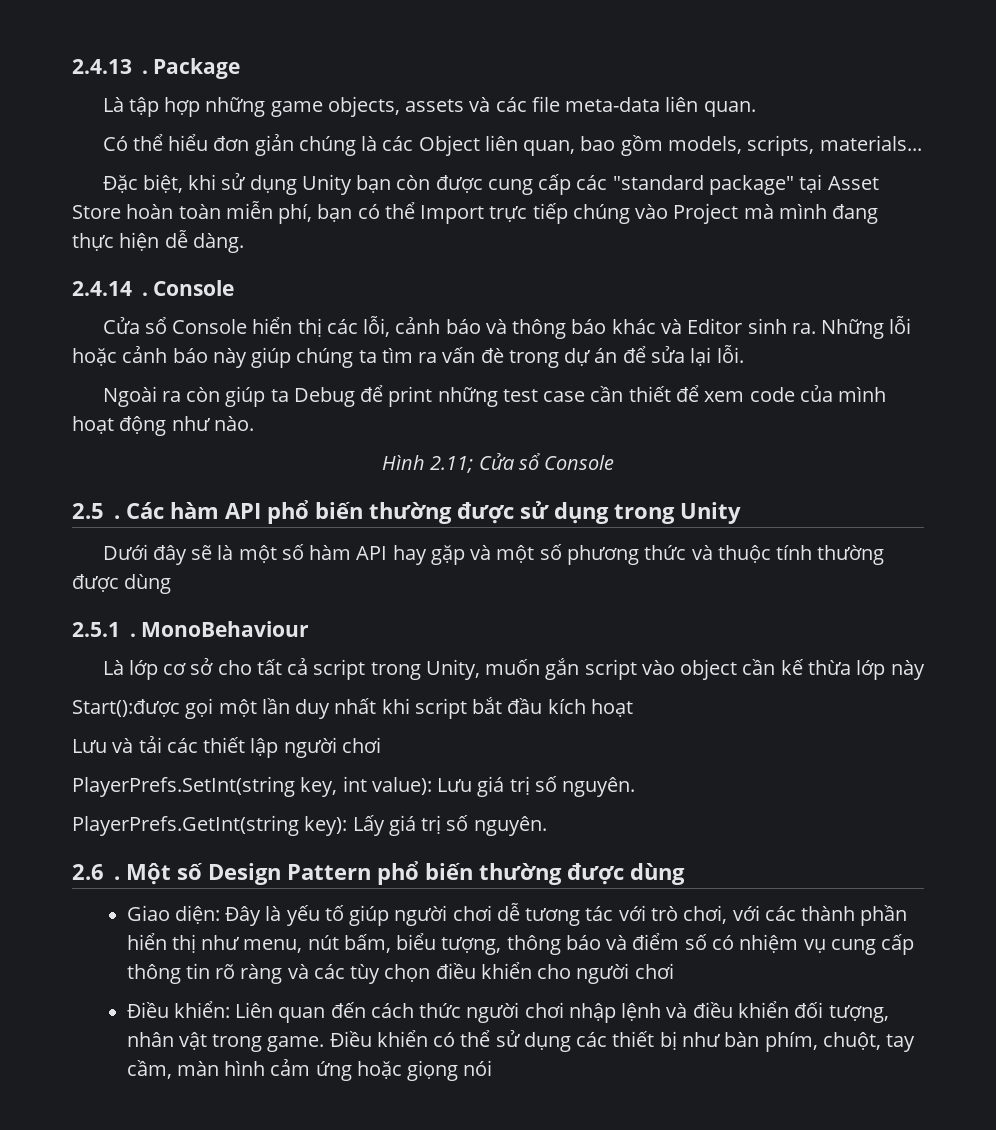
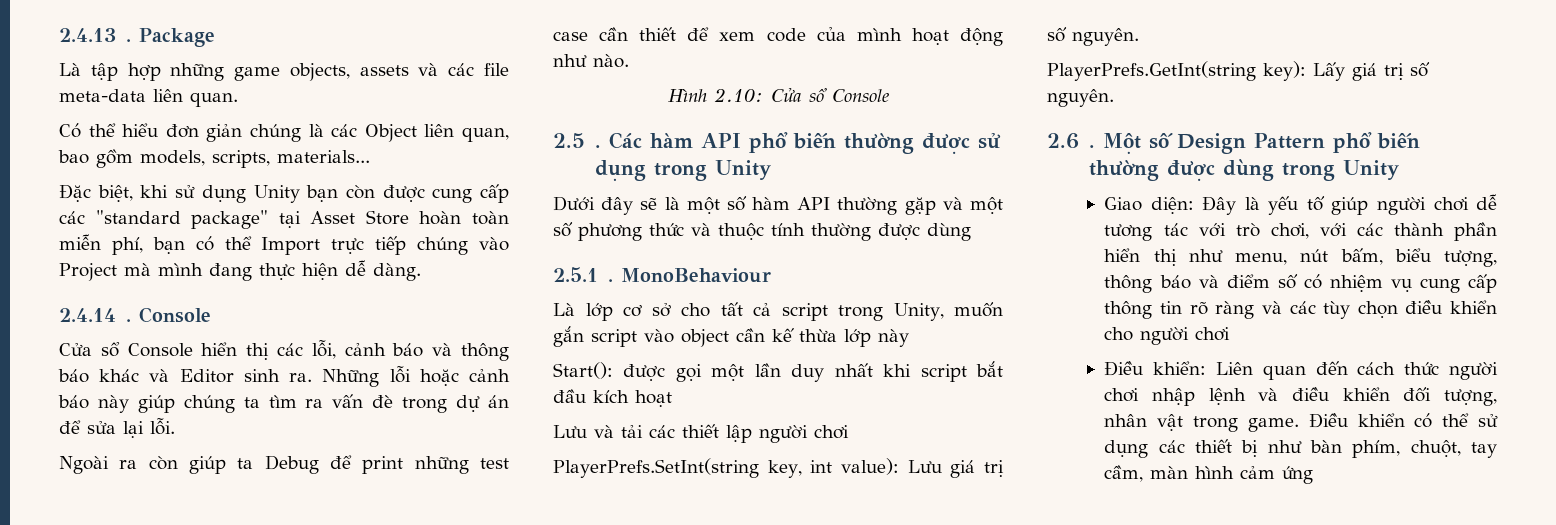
- Hình 2.11; Cửa sổ Console
+ Hình 2.10: Cửa sổ Console
- Dưới đây sẽ là một số hàm API hay gặp và một số phương thức và thuộc tính thường được dùng
+ Dưới đây sẽ là một số hàm API thường gặp và một số phương thức và thuộc tính thường được dùng
- Start():được gọi một lần duy nhất khi script bắt đầu kích hoạt
+ Start(): được gọi một lần duy nhất khi script bắt đầu kích hoạt
- Một số Design Pattern phổ biến thường được dùng
+ Một số Design Pattern phổ biến thường được dùng trong Unity
- Điều khiển có thể sử dụng các thiết bị như bàn phím, chuột, tay cầm, màn hình cảm ứng hoặc giọng nói
+ Điều khiển có thể sử dụng các thiết bị như bàn phím, chuột, tay cầm, màn hình cảm ứng

